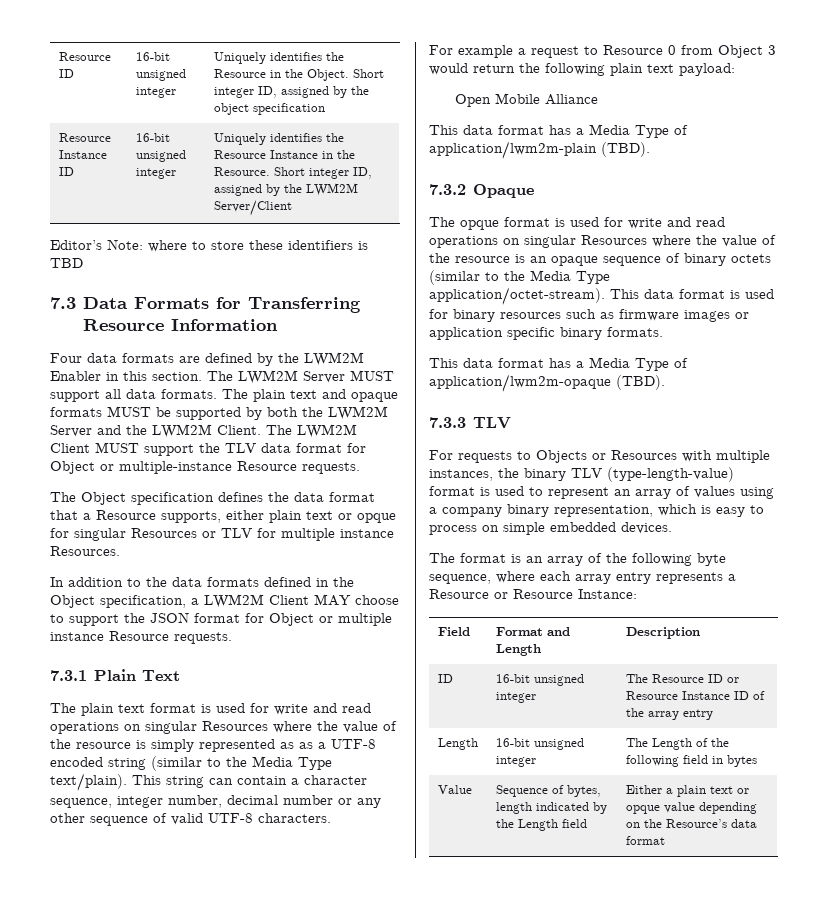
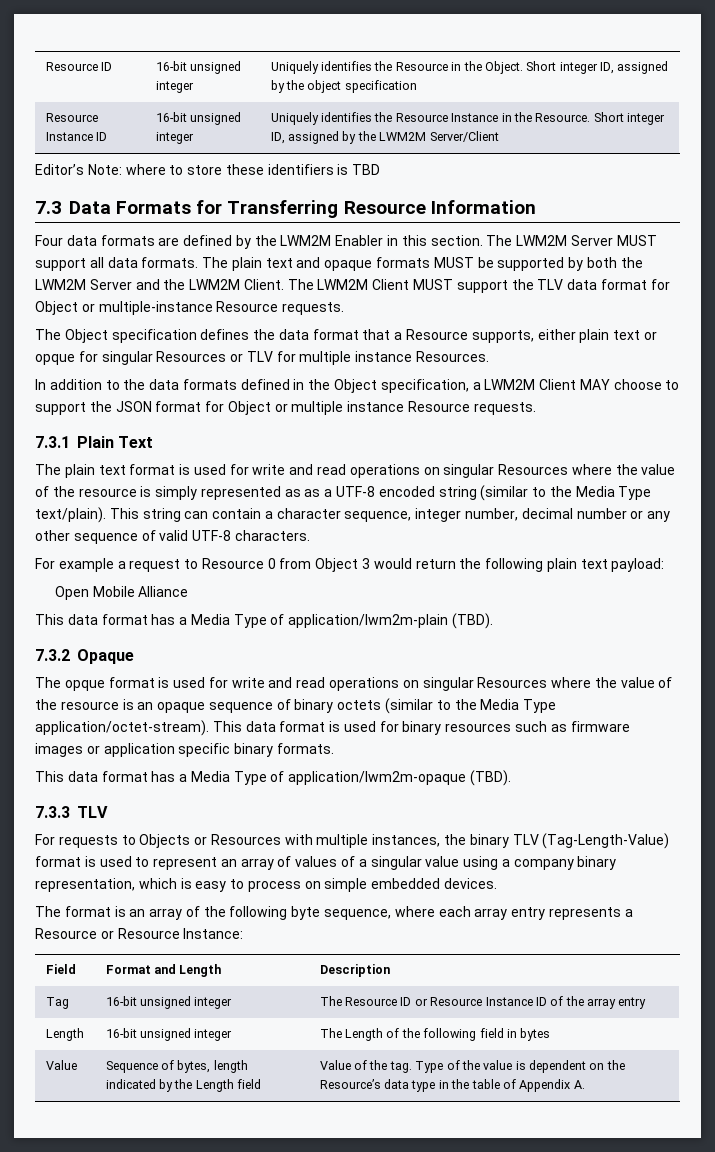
- For requests to Objects or Resources with multiple instances, the binary TLV (type-length-value) format is used to represent an array of values using a company binary representation, which is easy to process on simple embedded devices.
+ For requests to Objects or Resources with multiple instances, the binary TLV (Tag-Length-Value) format is used to represent an array of values of a singular value using a company binary representation, which is easy to process on simple embedded devices.
- ID | 16-bit unsigned integer | The Resource ID or Resource Instance ID of the array entry
+ Tag | 16-bit unsigned integer | The Resource ID or Resource Instance ID of the array entry
- Value | Sequence of bytes, length indicated by the Length field | Either a plain text or opque value depending on the Resource’s data format
+ Value | Sequence of bytes, length indicated by the Length field | Value of the tag. Type of the value is dependent on the Resource’s data type in the table of Appendix A.

